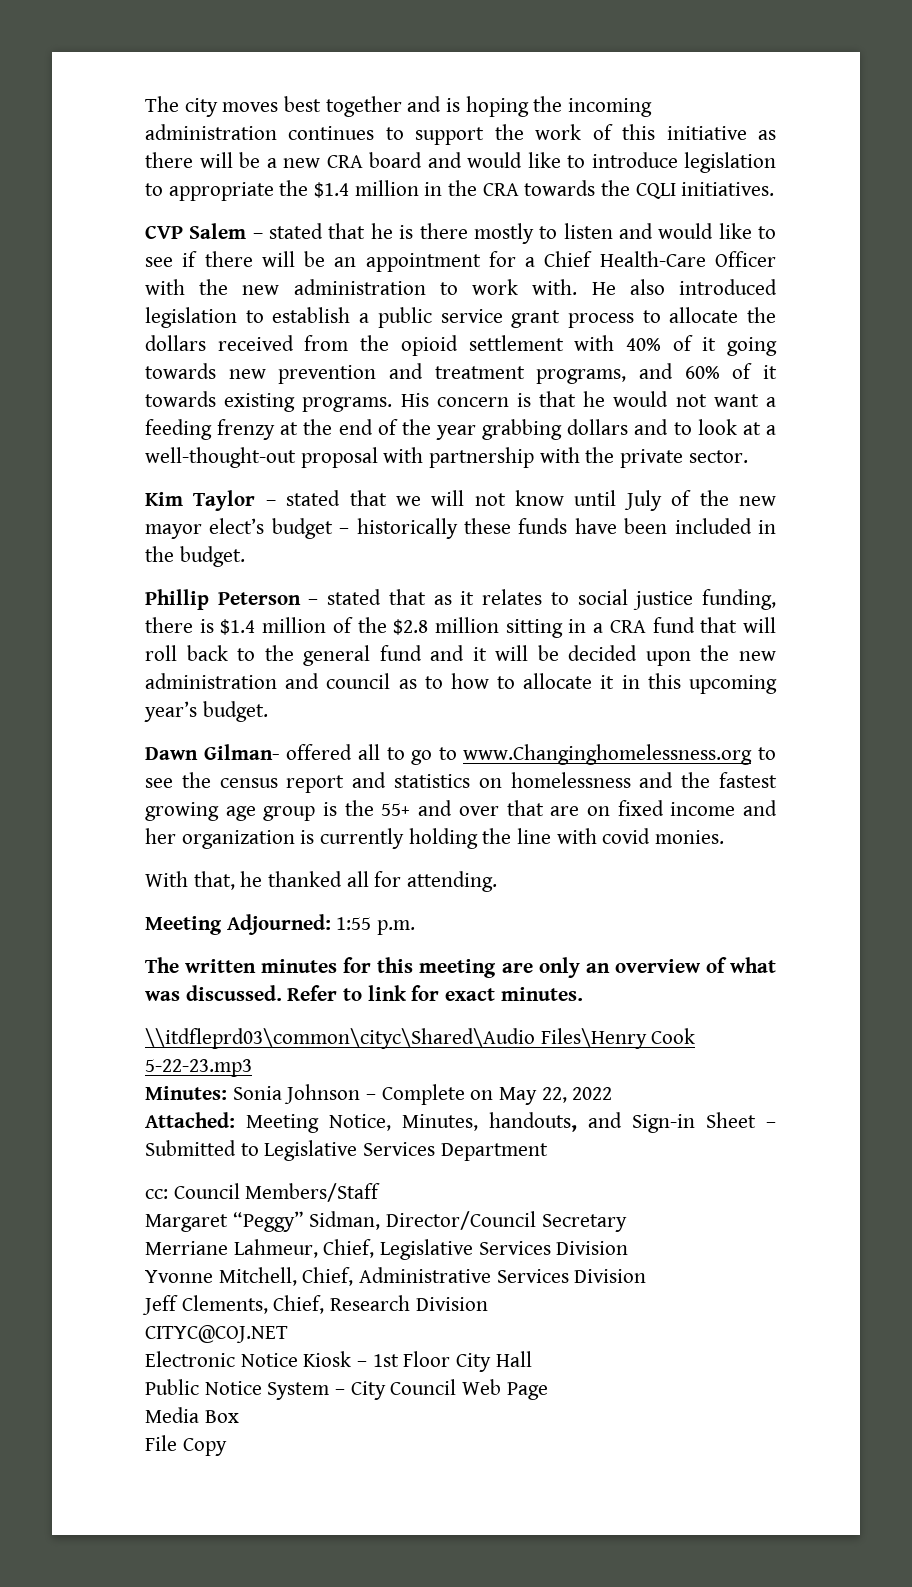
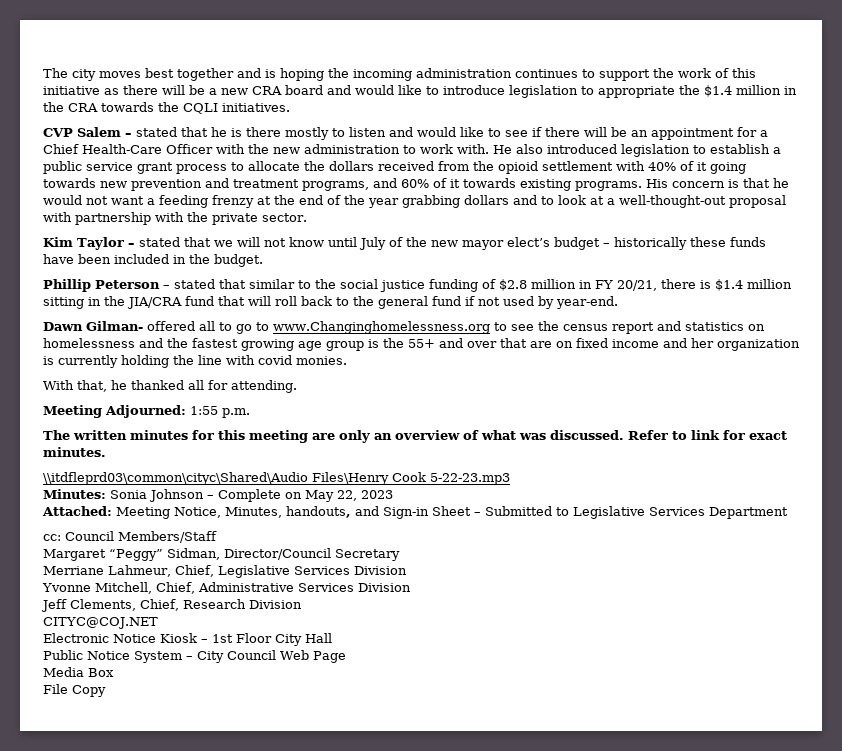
- Phillip Peterson – stated that as it relates to social justice funding, there is $1.4 million of the $2.8 million sitting in a CRA fund that will roll back to the general fund and it will be decided upon the new administration and council as to how to allocate it in this upcoming year’s budget.
+ Phillip Peterson – stated that similar to the social justice funding of $2.8 million in FY 20/21, there is $1.4 million sitting in the JIA/CRA fund that will roll back to the general fund if not used by year-end.
- Minutes: Sonia Johnson – Complete on May 22, 2022
+ Minutes: Sonia Johnson – Complete on May 22, 2023

